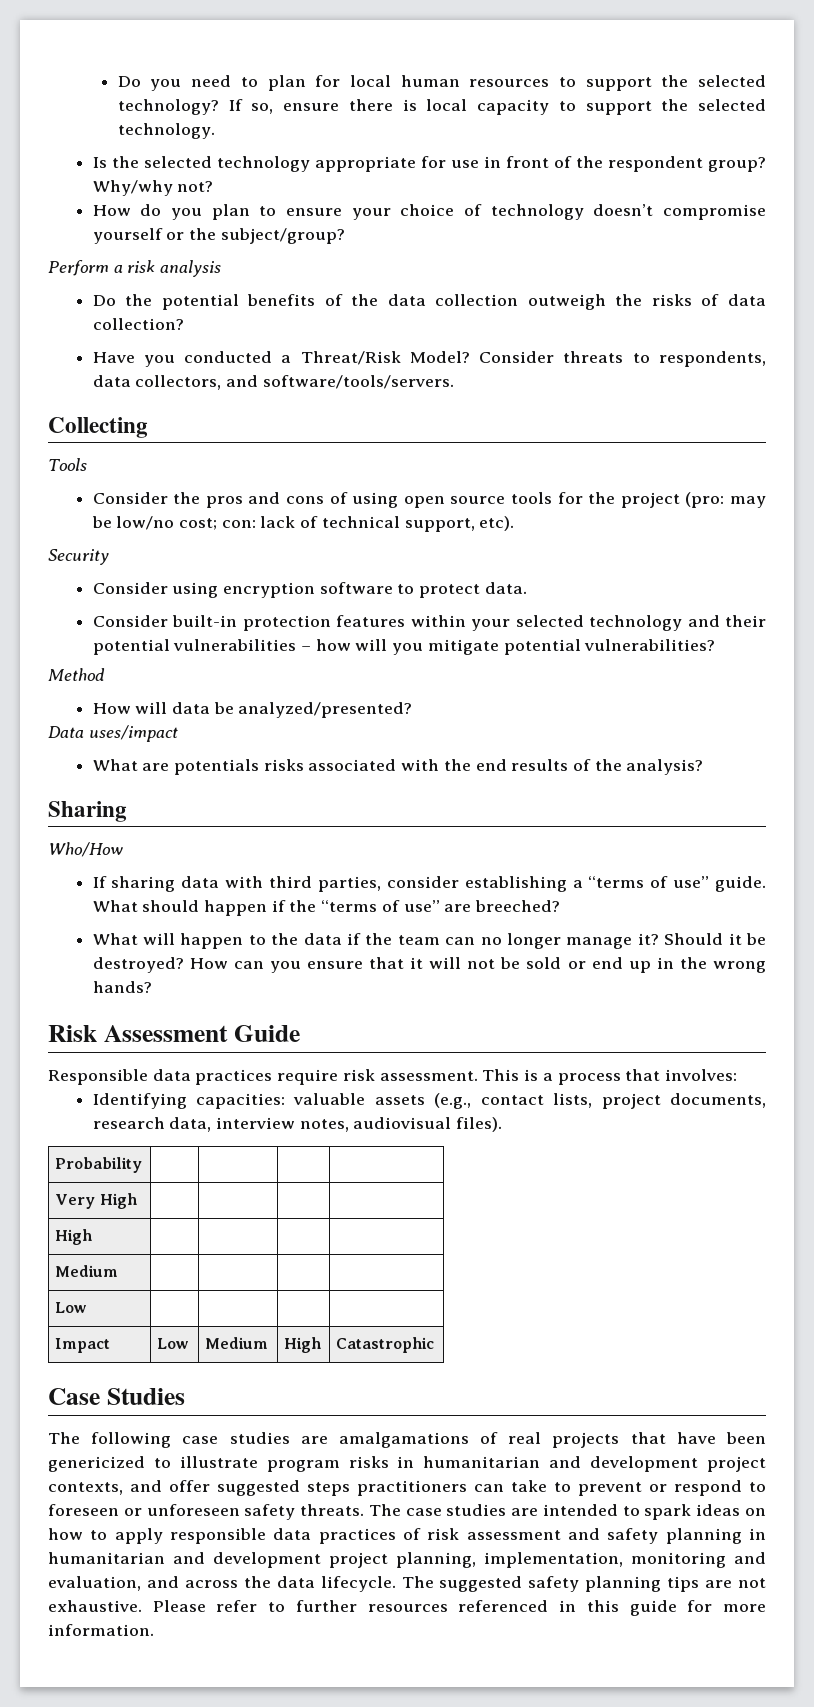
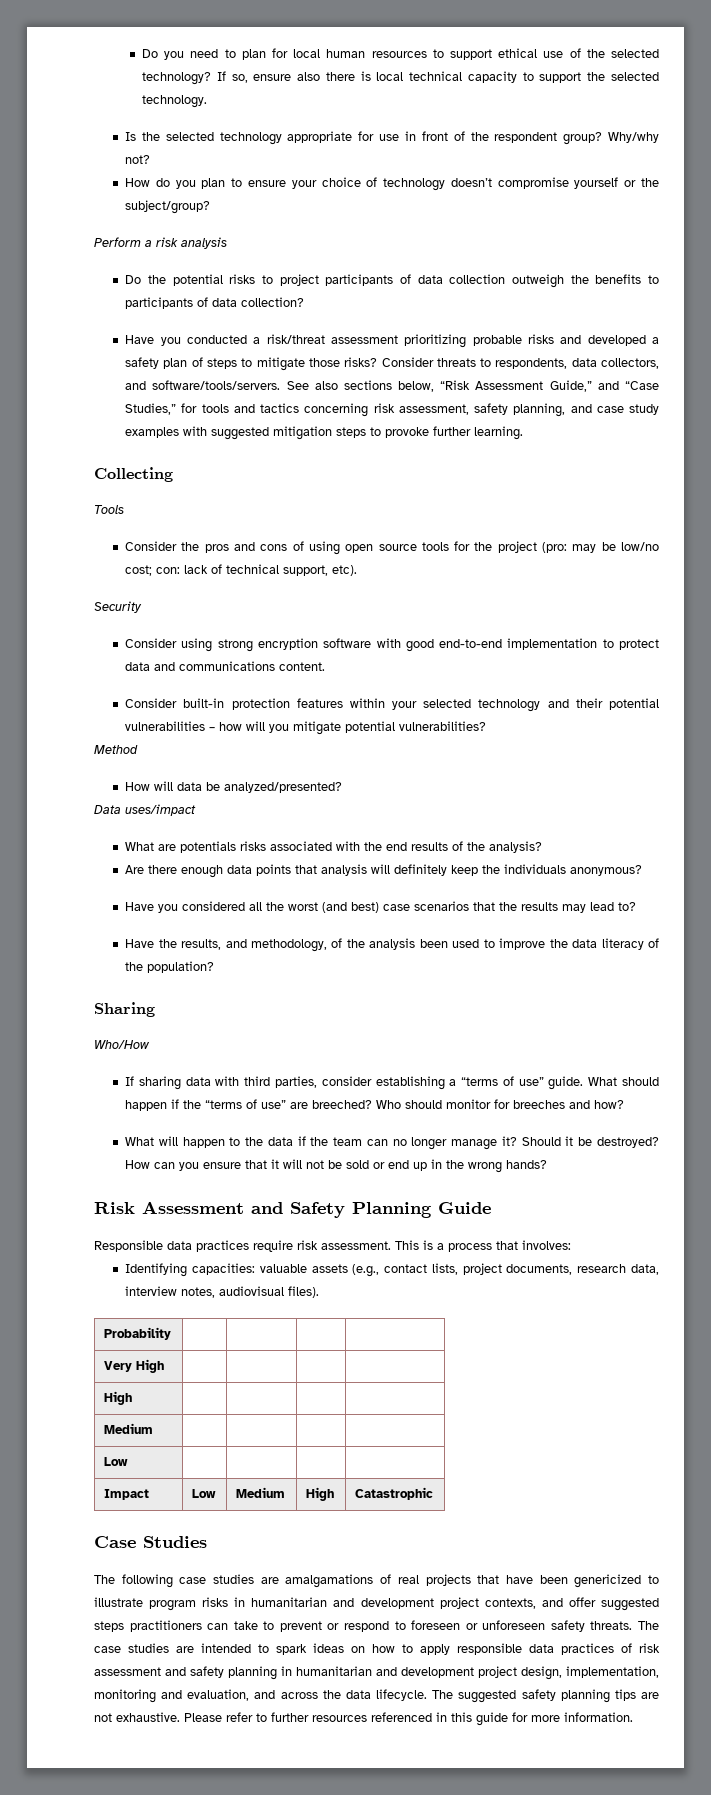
- Do you need to plan for local human resources to support the selected technology?
+ Do you need to plan for local human resources to support ethical use of the selected technology?
- If so, ensure there is local capacity to support the selected technology.
+ If so, ensure also there is local technical capacity to support the selected technology.
- Do the potential benefits of the data collection outweigh the risks of data collection?
+ Do the potential risks to project participants of data collection outweigh the benefits to participants of data collection?
- Have you conducted a Threat/Risk Model?
+ Have you conducted a risk/threat assessment prioritizing probable risks and developed a safety plan of steps to mitigate those risks?
+ See also sections below, “Risk Assessment Guide,” and “Case Studies,” for tools and tactics concerning risk assessment, safety planning, and case study examples with suggested mitigation steps to provoke further learning.
- Consider using encryption software to protect data.
+ Consider using strong encryption software with good end-to-end implementation to protect data and communications content.
+ Are there enough data points that analysis will definitely keep the individuals anonymous?
+ Have you considered all the worst (and best) case scenarios that the results may lead to?
+ Have the results, and methodology, of the analysis been used to improve the data literacy of the population?
+ Who should monitor for breeches and how?
- Risk Assessment Guide
+ Risk Assessment and Safety Planning Guide
- The case studies are intended to spark ideas on how to apply responsible data practices of risk assessment and safety planning in humanitarian and development project planning, implementation, monitoring and evaluation, and across the data lifecycle.
+ The case studies are intended to spark ideas on how to apply responsible data practices of risk assessment and safety planning in humanitarian and development project design, implementation, monitoring and evaluation, and across the data lifecycle.

